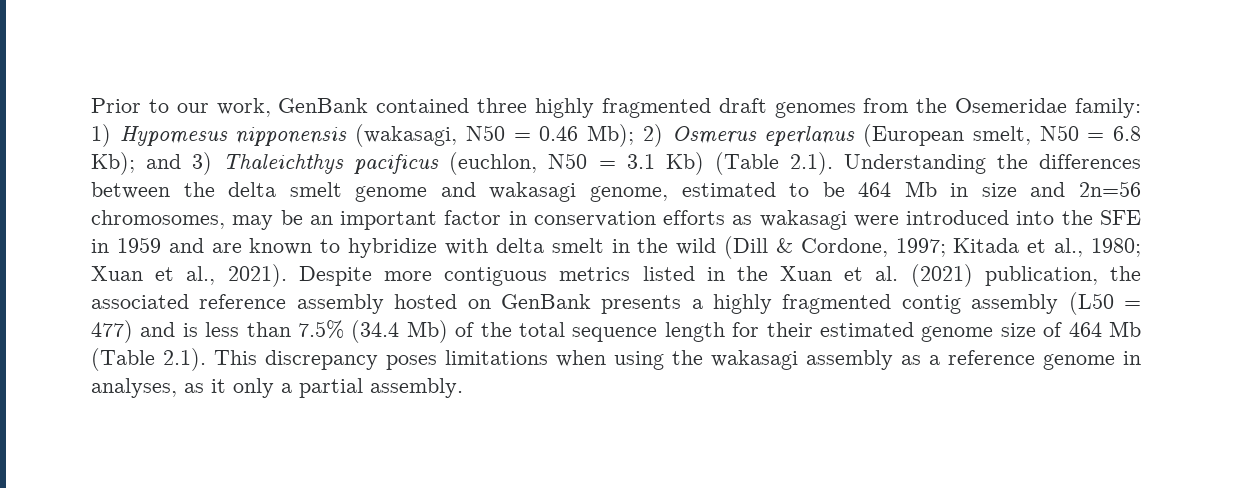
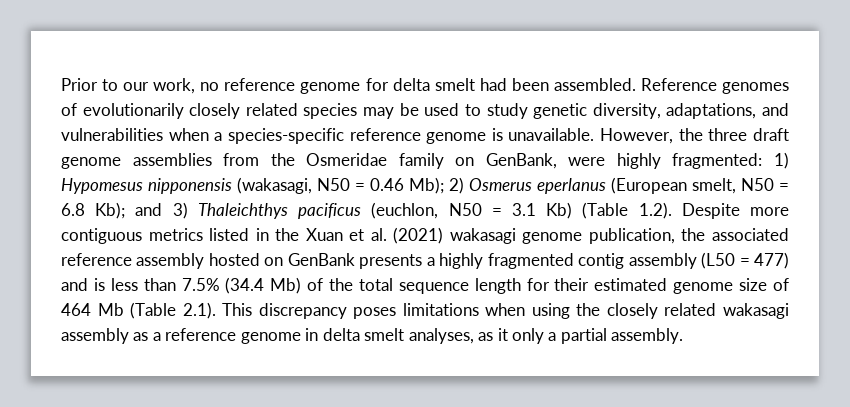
- Prior to our work, GenBank contained three highly fragmented draft genomes from the Osemeridae family:
+ Prior to our work, no reference genome for delta smelt had been assembled. Reference genomes of evolutionarily closely related species may be used to study genetic diversity, adaptations, and vulnerabilities when a species-specific reference genome is unavailable. However, the three draft genome assemblies from the Osmeridae family on GenBank, were highly fragmented:
- and 3) Thaleichthys pacificus (euchlon, N50 = 3.1 Kb) (Table 2.1). Understanding the differences between the delta smelt genome and wakasagi genome, estimated to be 464 Mb in size and 2n=56 chromosomes, may be an important factor in conservation efforts as wakasagi were introduced into the SFE in 1959 and are known to hybridize with delta smelt in the wild (Dill & Cordone, 1997; Kitada et al., 1980; Xuan et al., 2021). Despite more contiguous metrics listed in the Xuan et al. (2021) publication, the associated reference assembly hosted on GenBank presents a highly fragmented contig assembly (L50 = 477) and is less than 7.5% (34.4 Mb) of the total sequence length for their estimated genome size of 464 Mb (Table 2.1). This discrepancy poses limitations when using the wakasagi assembly as a reference genome in analyses, as it only a partial assembly.
+ and 3) Thaleichthys pacificus (euchlon, N50 = 3.1 Kb) (Table 1.2). Despite more contiguous metrics listed in the Xuan et al. (2021) wakasagi genome publication, the associated reference assembly hosted on GenBank presents a highly fragmented contig assembly (L50 = 477) and is less than 7.5% (34.4 Mb) of the total sequence length for their estimated genome size of 464 Mb (Table 2.1). This discrepancy poses limitations when using the closely related wakasagi assembly as a reference genome in delta smelt analyses, as it only a partial assembly.

